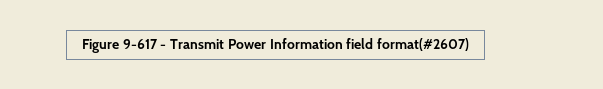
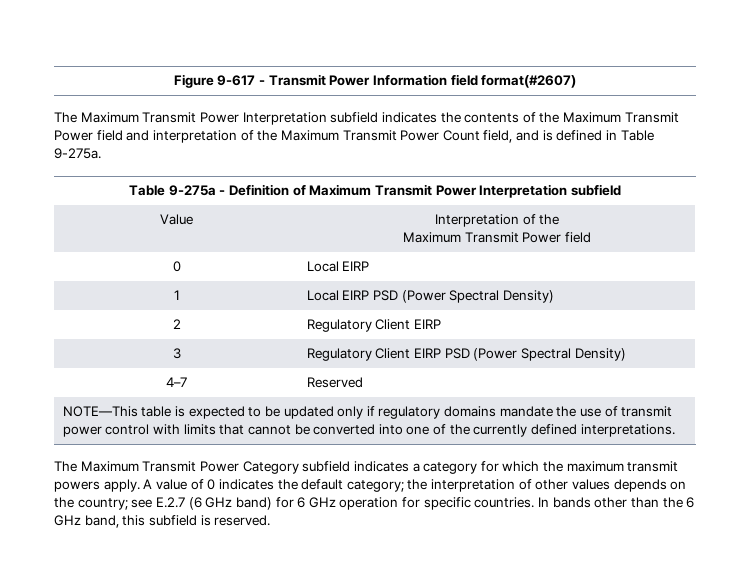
+ The Maximum Transmit Power Interpretation subfield indicates the contents of the Maximum Transmit Power field and interpretation of the Maximum Transmit Power Count field, and is defined in Table 9-275a.
+ Table 9-275a - Definition of Maximum Transmit Power Interpretation subfield
+ Value | Interpretation of the
+ Maximum Transmit Power field
+ 0 | Local EIRP
+ 1 | Local EIRP PSD (Power Spectral Density)
+ 2 | Regulatory Client EIRP
+ 3 | Regulatory Client EIRP PSD (Power Spectral Density)
+ 4–7 | Reserved
+ NOTE—This table is expected to be updated only if regulatory domains mandate the use of transmit power control with limits that cannot be converted into one of the currently defined interpretations.
+ The Maximum Transmit Power Category subfield indicates a category for which the maximum transmit powers apply. A value of 0 indicates the default category; the interpretation of other values depends on the country; see E.2.7 (6 GHz band) for 6 GHz operation for specific countries. In bands other than the 6 GHz band, this subfield is reserved.

